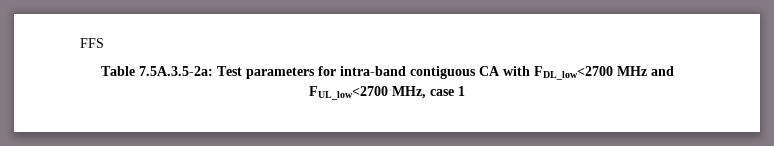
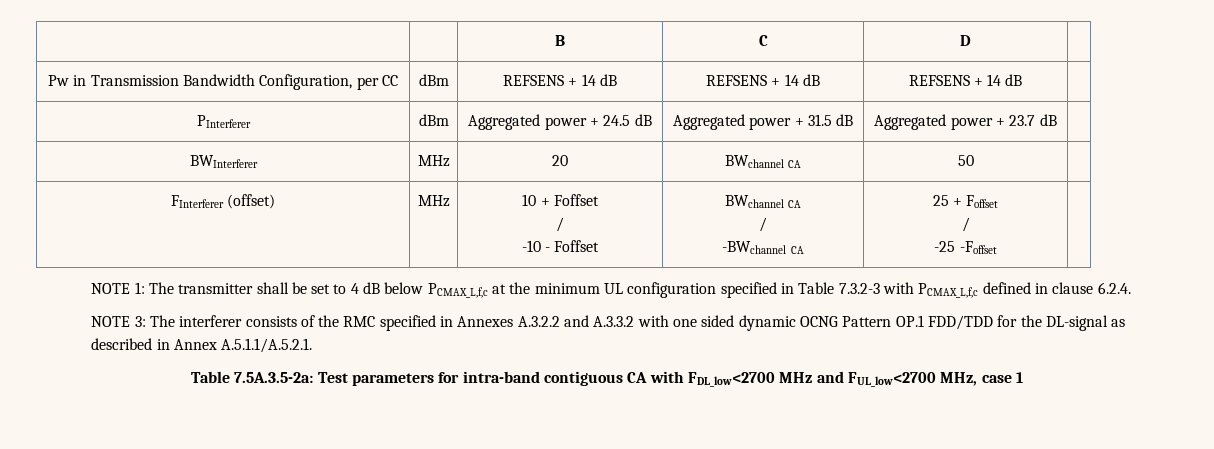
- FFS
+ | | B | C | D |
+ Pw in Transmission Bandwidth Configuration, per CC | dBm | REFSENS + 14 dB | REFSENS + 14 dB | REFSENS + 14 dB |
+ PInterferer | dBm | Aggregated power + 24.5 dB | Aggregated power + 31.5 dB | Aggregated power + 23.7 dB |
+ BWInterferer | MHz | 20 | BWchannel CA | 50 |
+ FInterferer (offset) | MHz | 10 + Foffset
+ /
+ -10 - Foffset | BWchannel CA
+ /
+ -BWchannel CA | 25 + Foffset
+ /
+ -25 -Foffset |
+ NOTE 1: The transmitter shall be set to 4 dB below PCMAX_L,f,c at the minimum UL configuration specified in Table 7.3.2-3 with PCMAX_L,f,c defined in clause 6.2.4.
+ NOTE 3: The interferer consists of the RMC specified in Annexes A.3.2.2 and A.3.3.2 with one sided dynamic OCNG Pattern OP.1 FDD/TDD for the DL-signal as described in Annex A.5.1.1/A.5.2.1.

